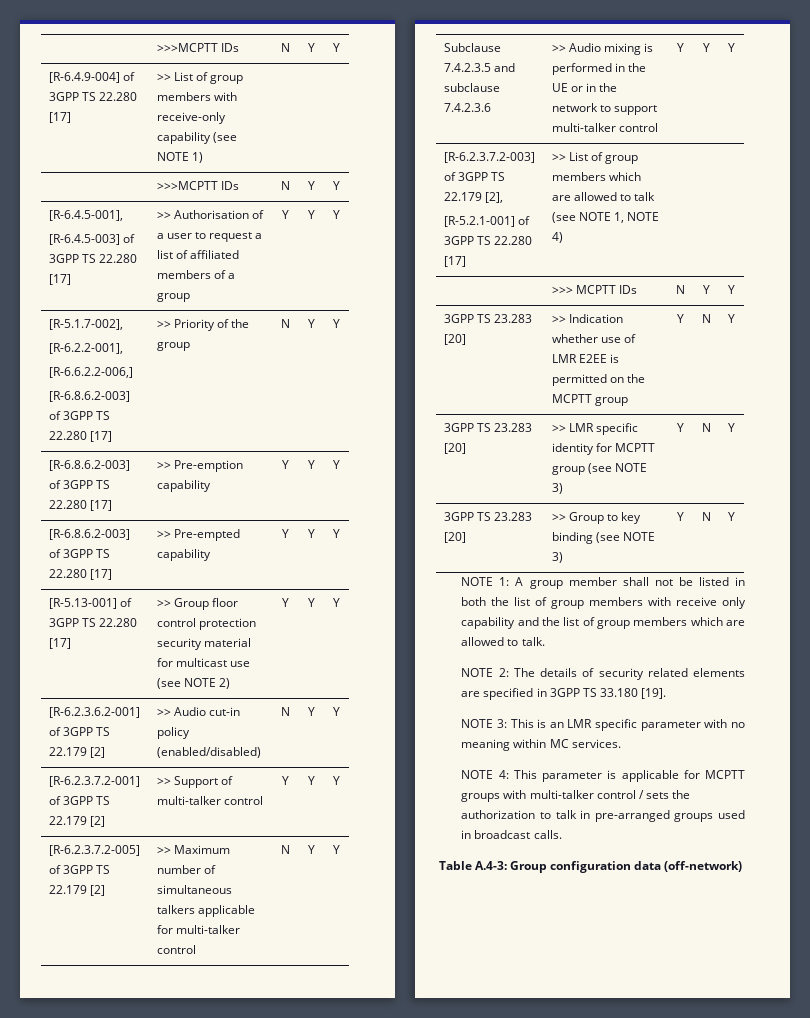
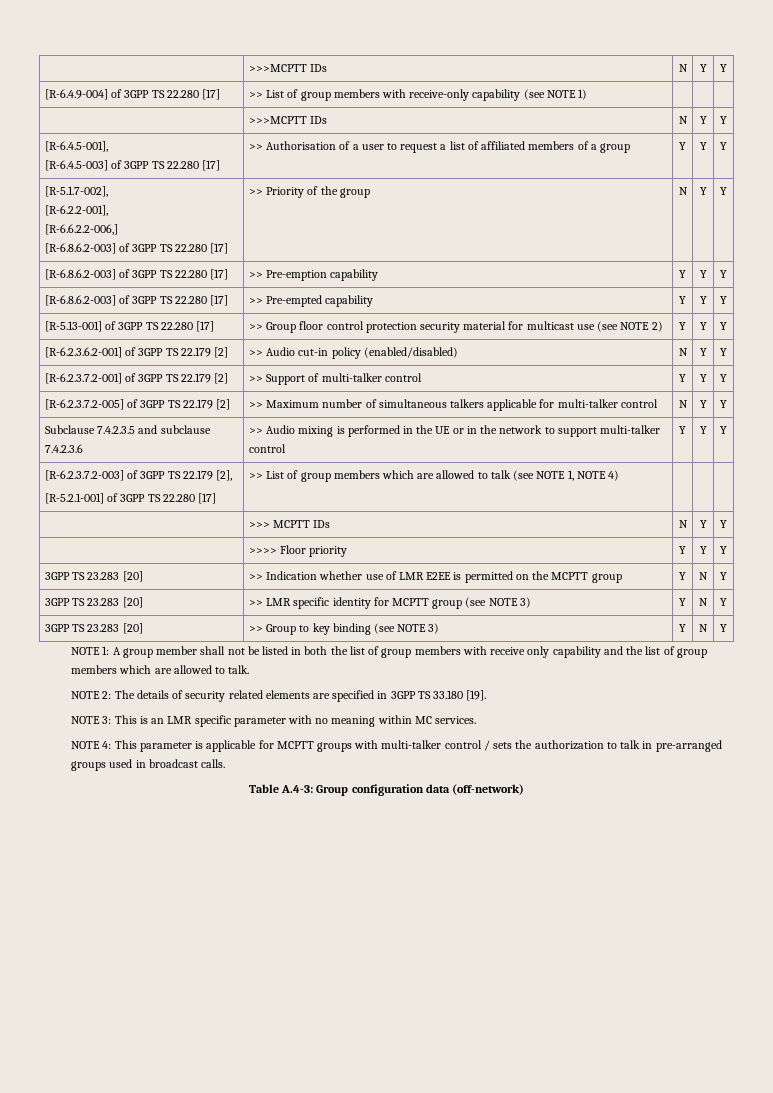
+ | >>>> Floor priority | Y | Y | Y

